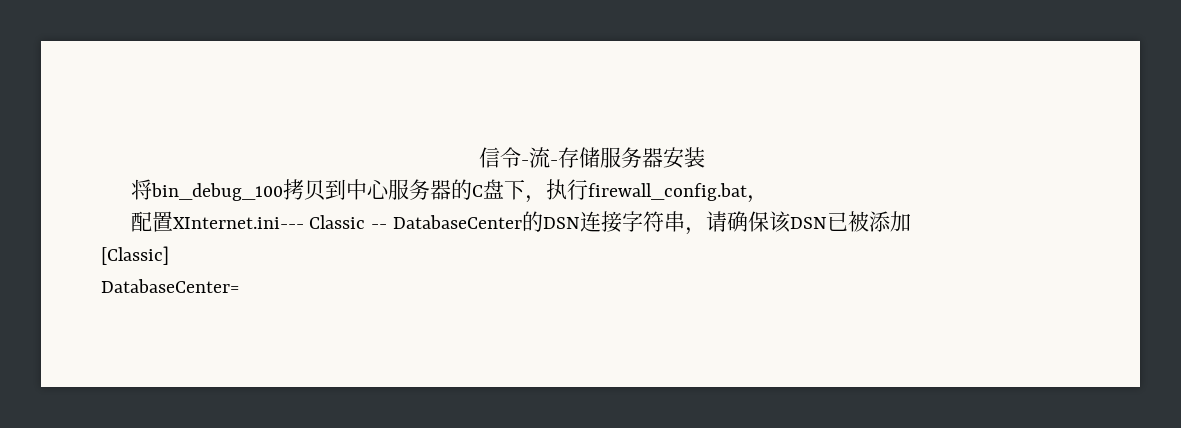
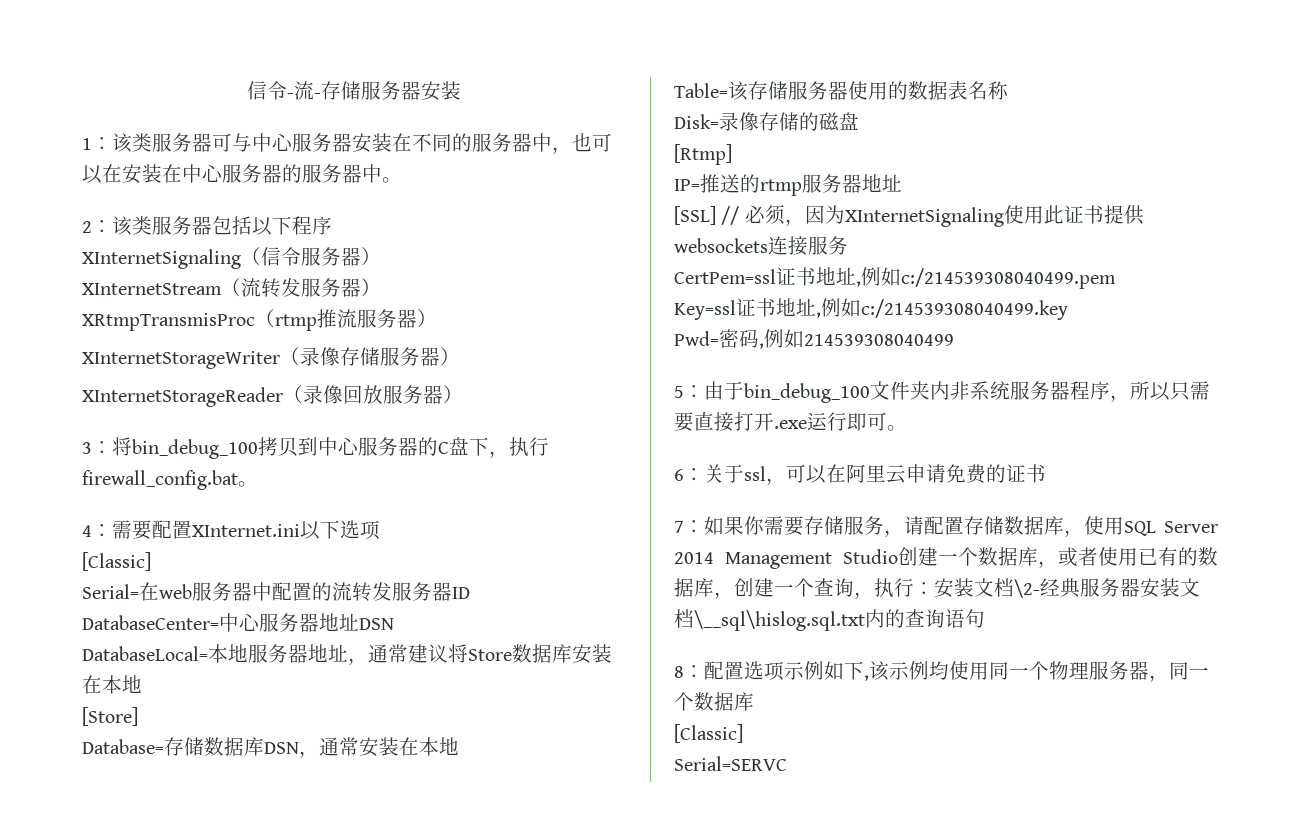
- 将bin_debug_100拷贝到中心服务器的C盘下，执行firewall_config.bat，
- 配置XInternet.ini--- Classic -- DatabaseCenter的DSN连接字符串，请确保该DSN已被添加
+ 1：该类服务器可与中心服务器安装在不同的服务器中，也可以在安装在中心服务器的服务器中。
+ 2：该类服务器包括以下程序
+ XInternetSignaling（信令服务器）
+ XInternetStream（流转发服务器）
+ XRtmpTransmisProc（rtmp推流服务器）
+ XInternetStorageWriter（录像存储服务器）
+ XInternetStorageReader（录像回放服务器）
+ 3：将bin_debug_100拷贝到中心服务器的C盘下，执行firewall_config.bat。
+ 4：需要配置XInternet.ini以下选项
  [Classic]
- DatabaseCenter=
+ Serial=在web服务器中配置的流转发服务器ID
+ DatabaseCenter=中心服务器地址DSN
+ DatabaseLocal=本地服务器地址，通常建议将Store数据库安装在本地
+ [Store]
+ Database=存储数据库DSN，通常安装在本地
+ Table=该存储服务器使用的数据表名称
+ Disk=录像存储的磁盘
+ [Rtmp]
+ IP=推送的rtmp服务器地址
+ [SSL] // 必须，因为XInternetSignaling使用此证书提供websockets连接服务
+ CertPem=ssl证书地址,例如c:/214539308040499.pem
+ Key=ssl证书地址,例如c:/214539308040499.key
+ Pwd=密码,例如214539308040499
+ 5：由于bin_debug_100文件夹内非系统服务器程序，所以只需要直接打开.exe运行即可。
+ 6：关于ssl，可以在阿里云申请免费的证书
+ 7：如果你需要存储服务，请配置存储数据库，使用SQL Server 2014 Management Studio创建一个数据库，或者使用已有的数据库，创建一个查询，执行：安装文档\2-经典服务器安装文档\__sql\hislog.sql.txt内的查询语句
+ 8：配置选项示例如下,该示例均使用同一个物理服务器，同一个数据库
+ [Classic]
+ Serial=SERVC

